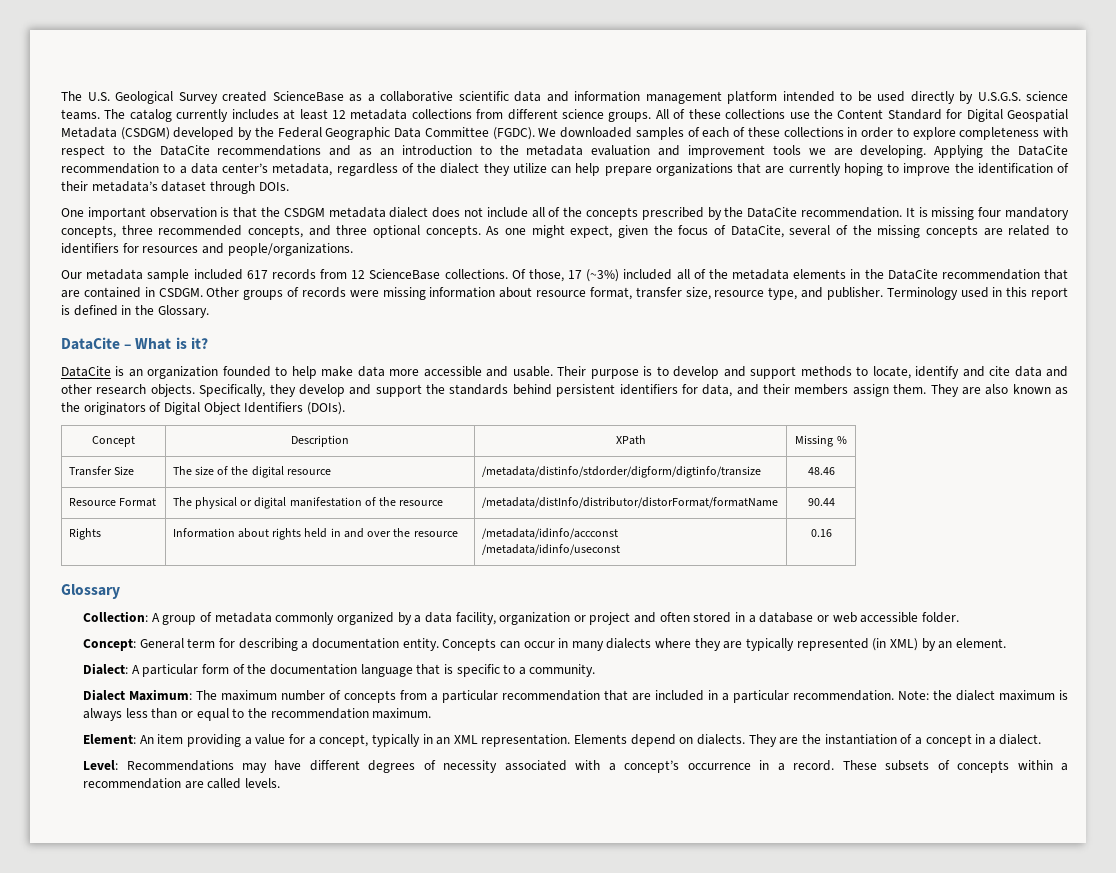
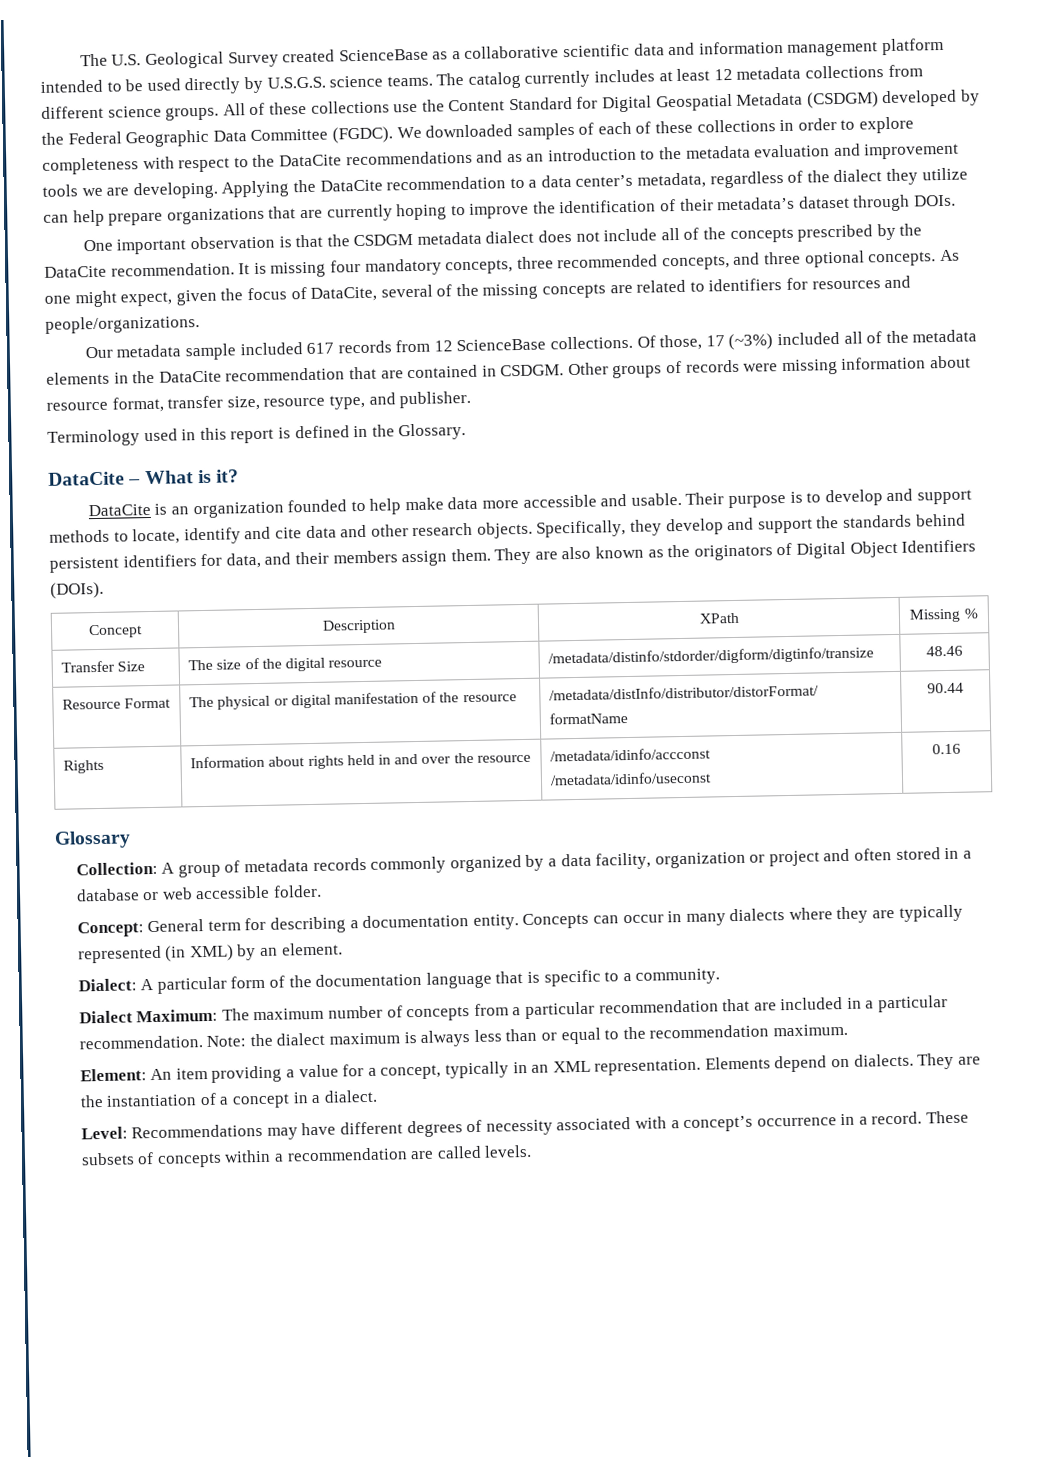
- Other groups of records were missing information about resource format, transfer size, resource type, and publisher. Terminology used in this report is defined in the Glossary.
+ Other groups of records were missing information about resource format, transfer size, resource type, and publisher.
+ Terminology used in this report is defined in the Glossary.
- Collection: A group of metadata commonly organized by a data facility, organization or project and often stored in a database or web accessible folder.
+ Collection: A group of metadata records commonly organized by a data facility, organization or project and often stored in a database or web accessible folder.

